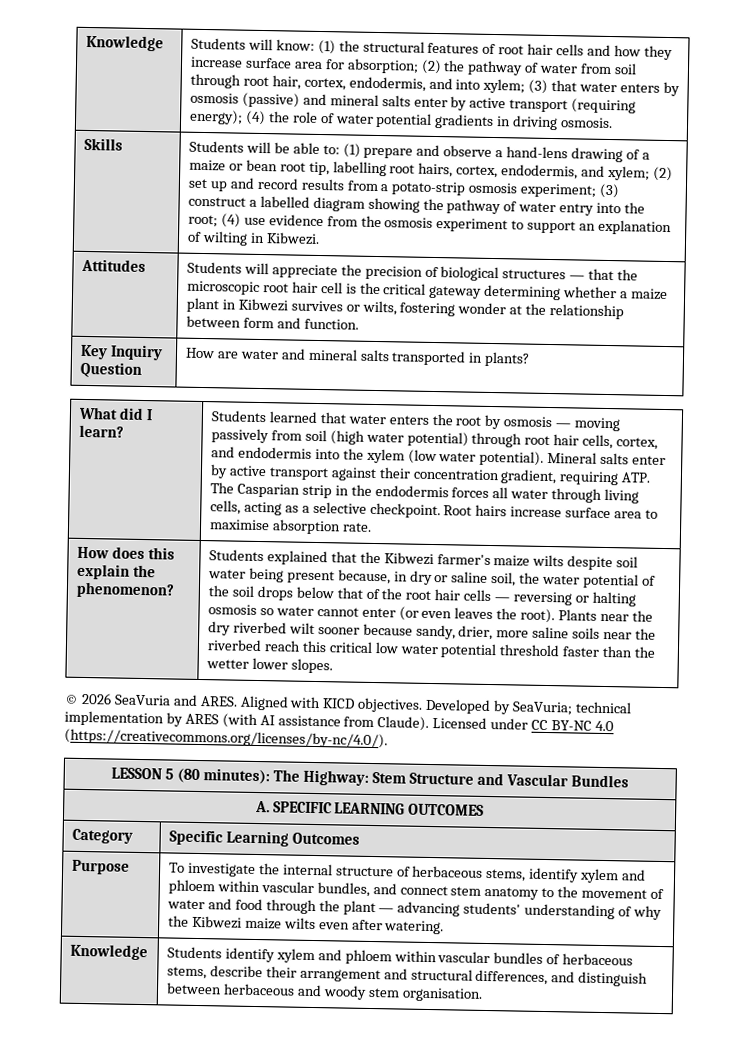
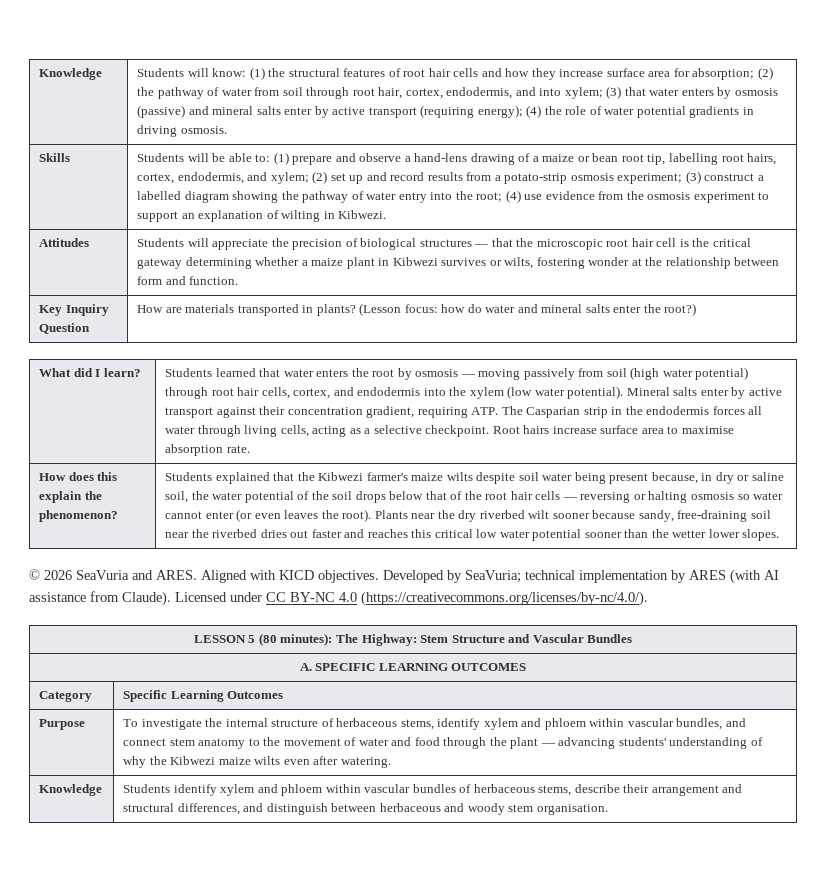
- Key Inquiry Question | How are water and mineral salts transported in plants?
+ Key Inquiry Question | How are materials transported in plants? (Lesson focus: how do water and mineral salts enter the root?)
- Plants near the dry riverbed wilt sooner because sandy, drier, more saline soils near the riverbed reach this critical low water potential threshold faster than the wetter lower slopes.
+ Plants near the dry riverbed wilt sooner because sandy, free-draining soil near the riverbed dries out faster and reaches this critical low water potential sooner than the wetter lower slopes.

